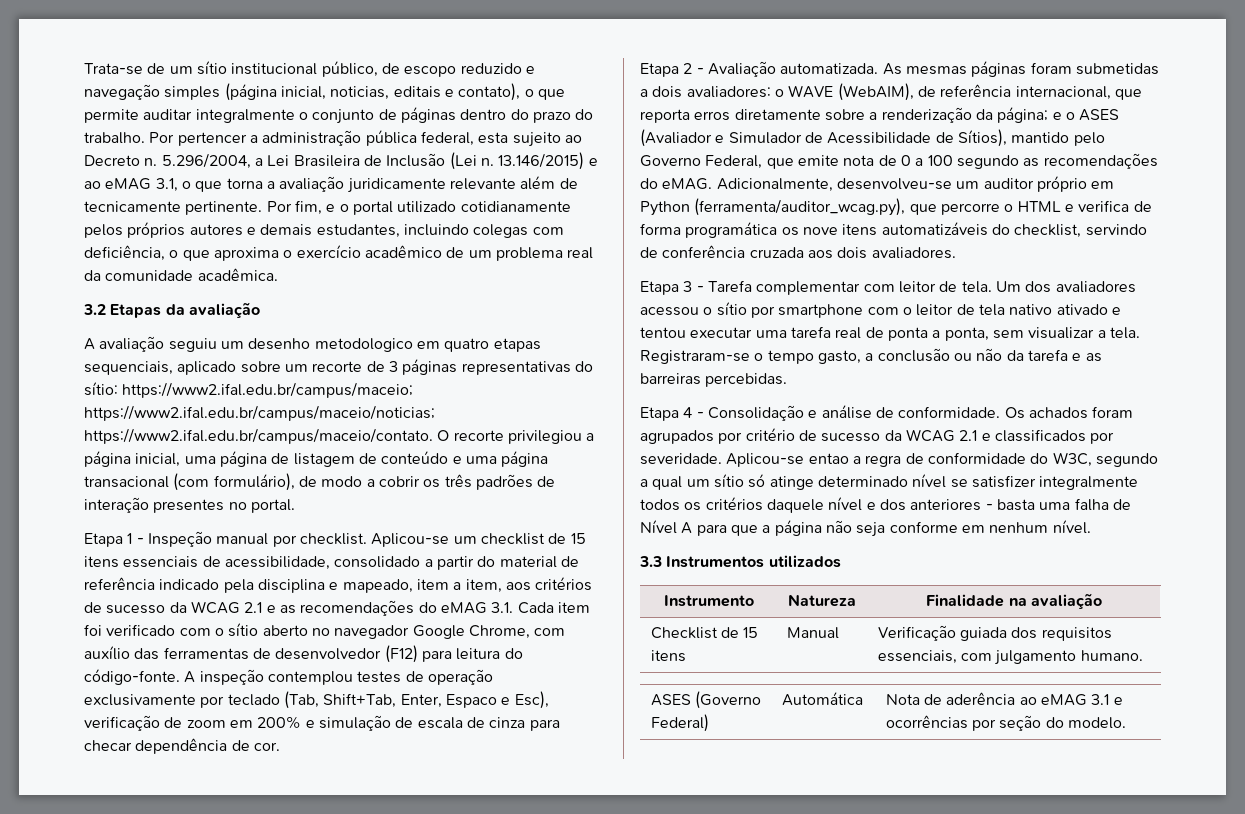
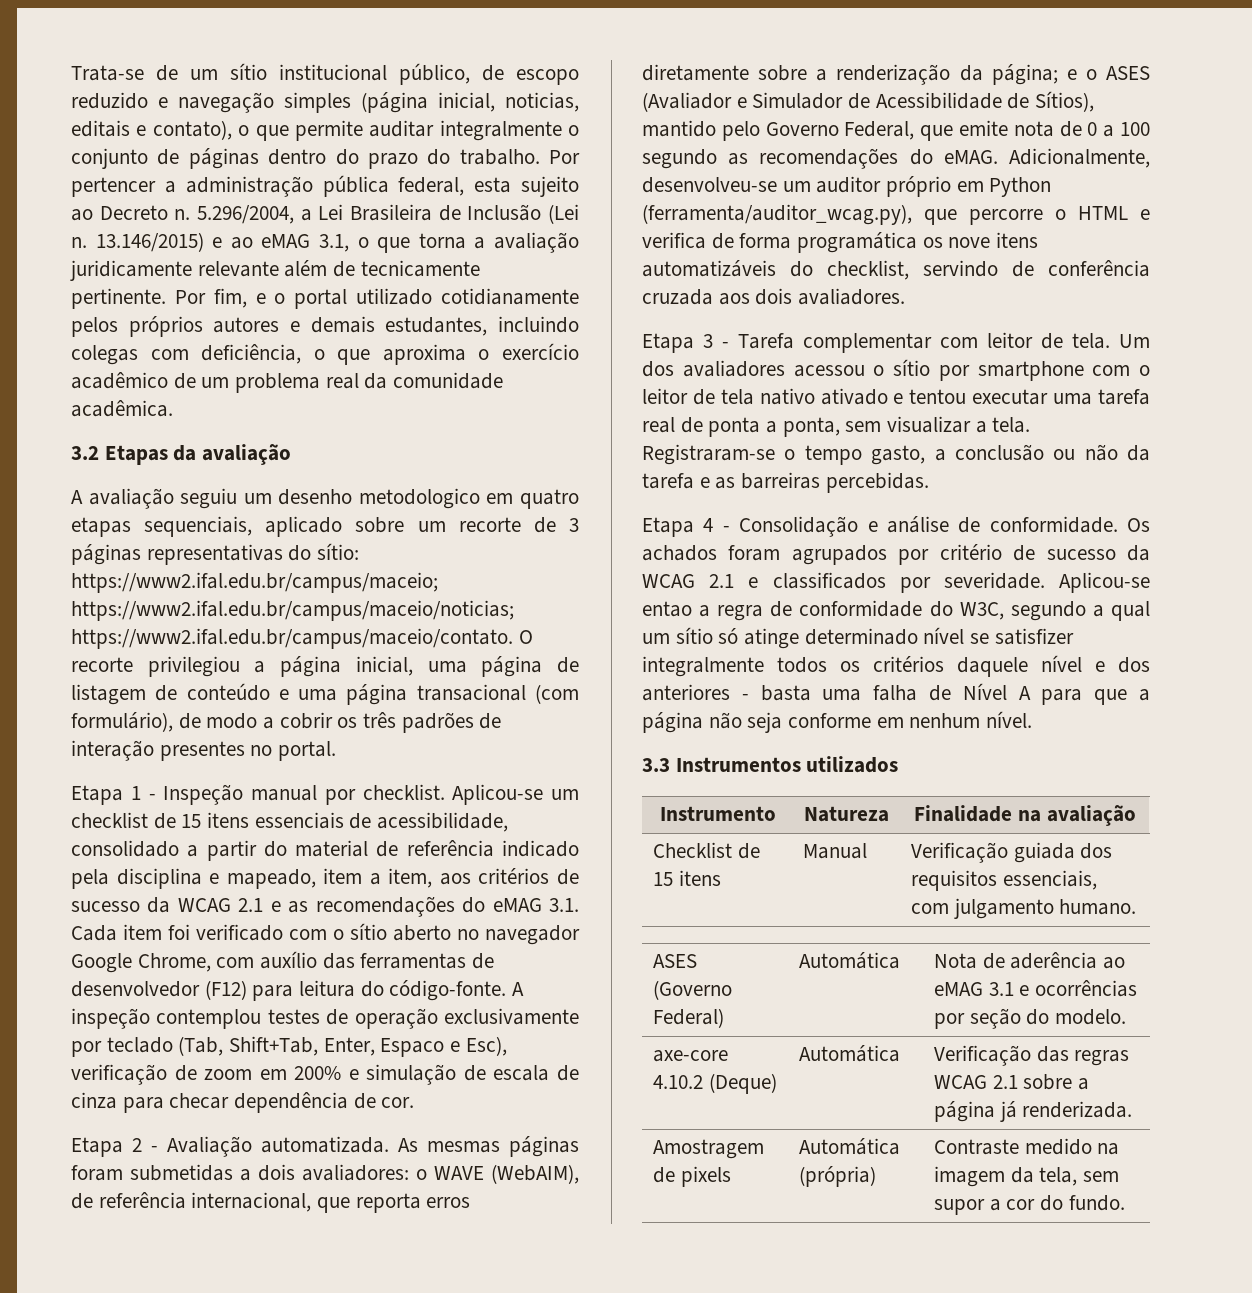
+ axe-core 4.10.2 (Deque) | Automática | Verificação das regras WCAG 2.1 sobre a página já renderizada.
+ Amostragem de pixels | Automática (própria) | Contraste medido na imagem da tela, sem supor a cor do fundo.

